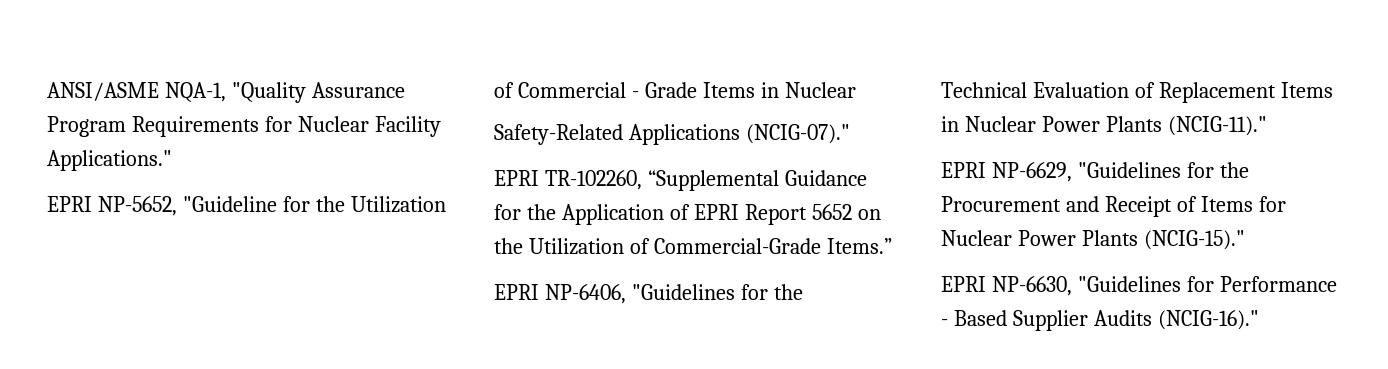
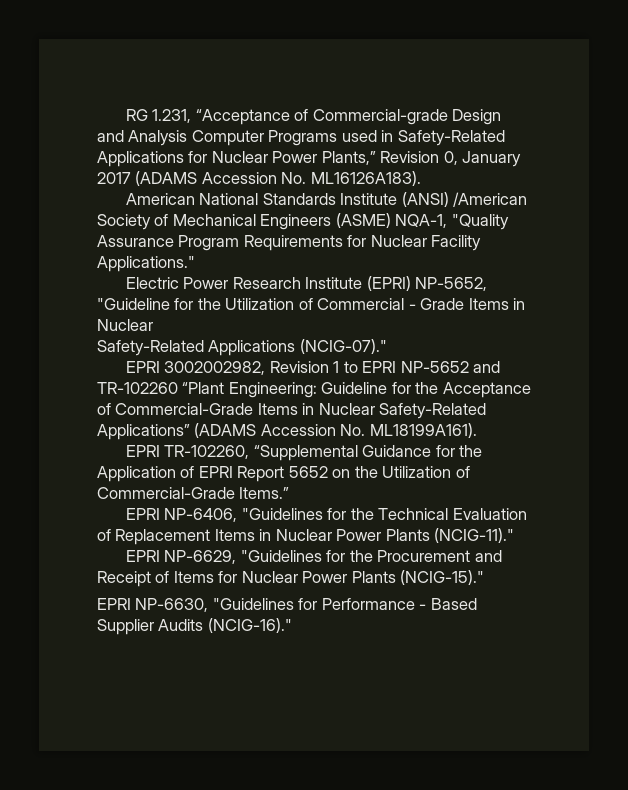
- ANSI/ASME NQA-1, "Quality Assurance Program Requirements for Nuclear Facility Applications."
+ RG 1.231, “Acceptance of Commercial-grade Design and Analysis Computer Programs used in Safety-Related Applications for Nuclear Power Plants,” Revision 0, January 2017 (ADAMS Accession No. ML16126A183).
+ American National Standards Institute (ANSI) /American Society of Mechanical Engineers (ASME) NQA-1, "Quality Assurance Program Requirements for Nuclear Facility Applications."
- EPRI NP-5652, "Guideline for the Utilization of Commercial - Grade Items in Nuclear
+ Electric Power Research Institute (EPRI) NP-5652, "Guideline for the Utilization of Commercial - Grade Items in Nuclear
+ EPRI 3002002982, Revision 1 to EPRI NP-5652 and TR-102260 “Plant Engineering: Guideline for the Acceptance of Commercial-Grade Items in Nuclear Safety-Related Applications” (ADAMS Accession No. ML18199A161).

